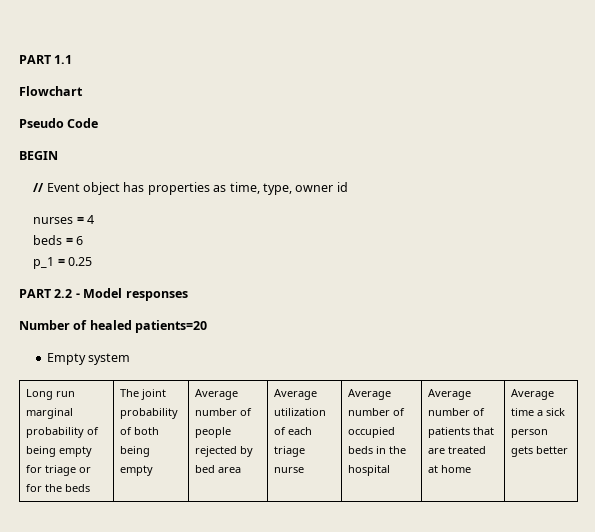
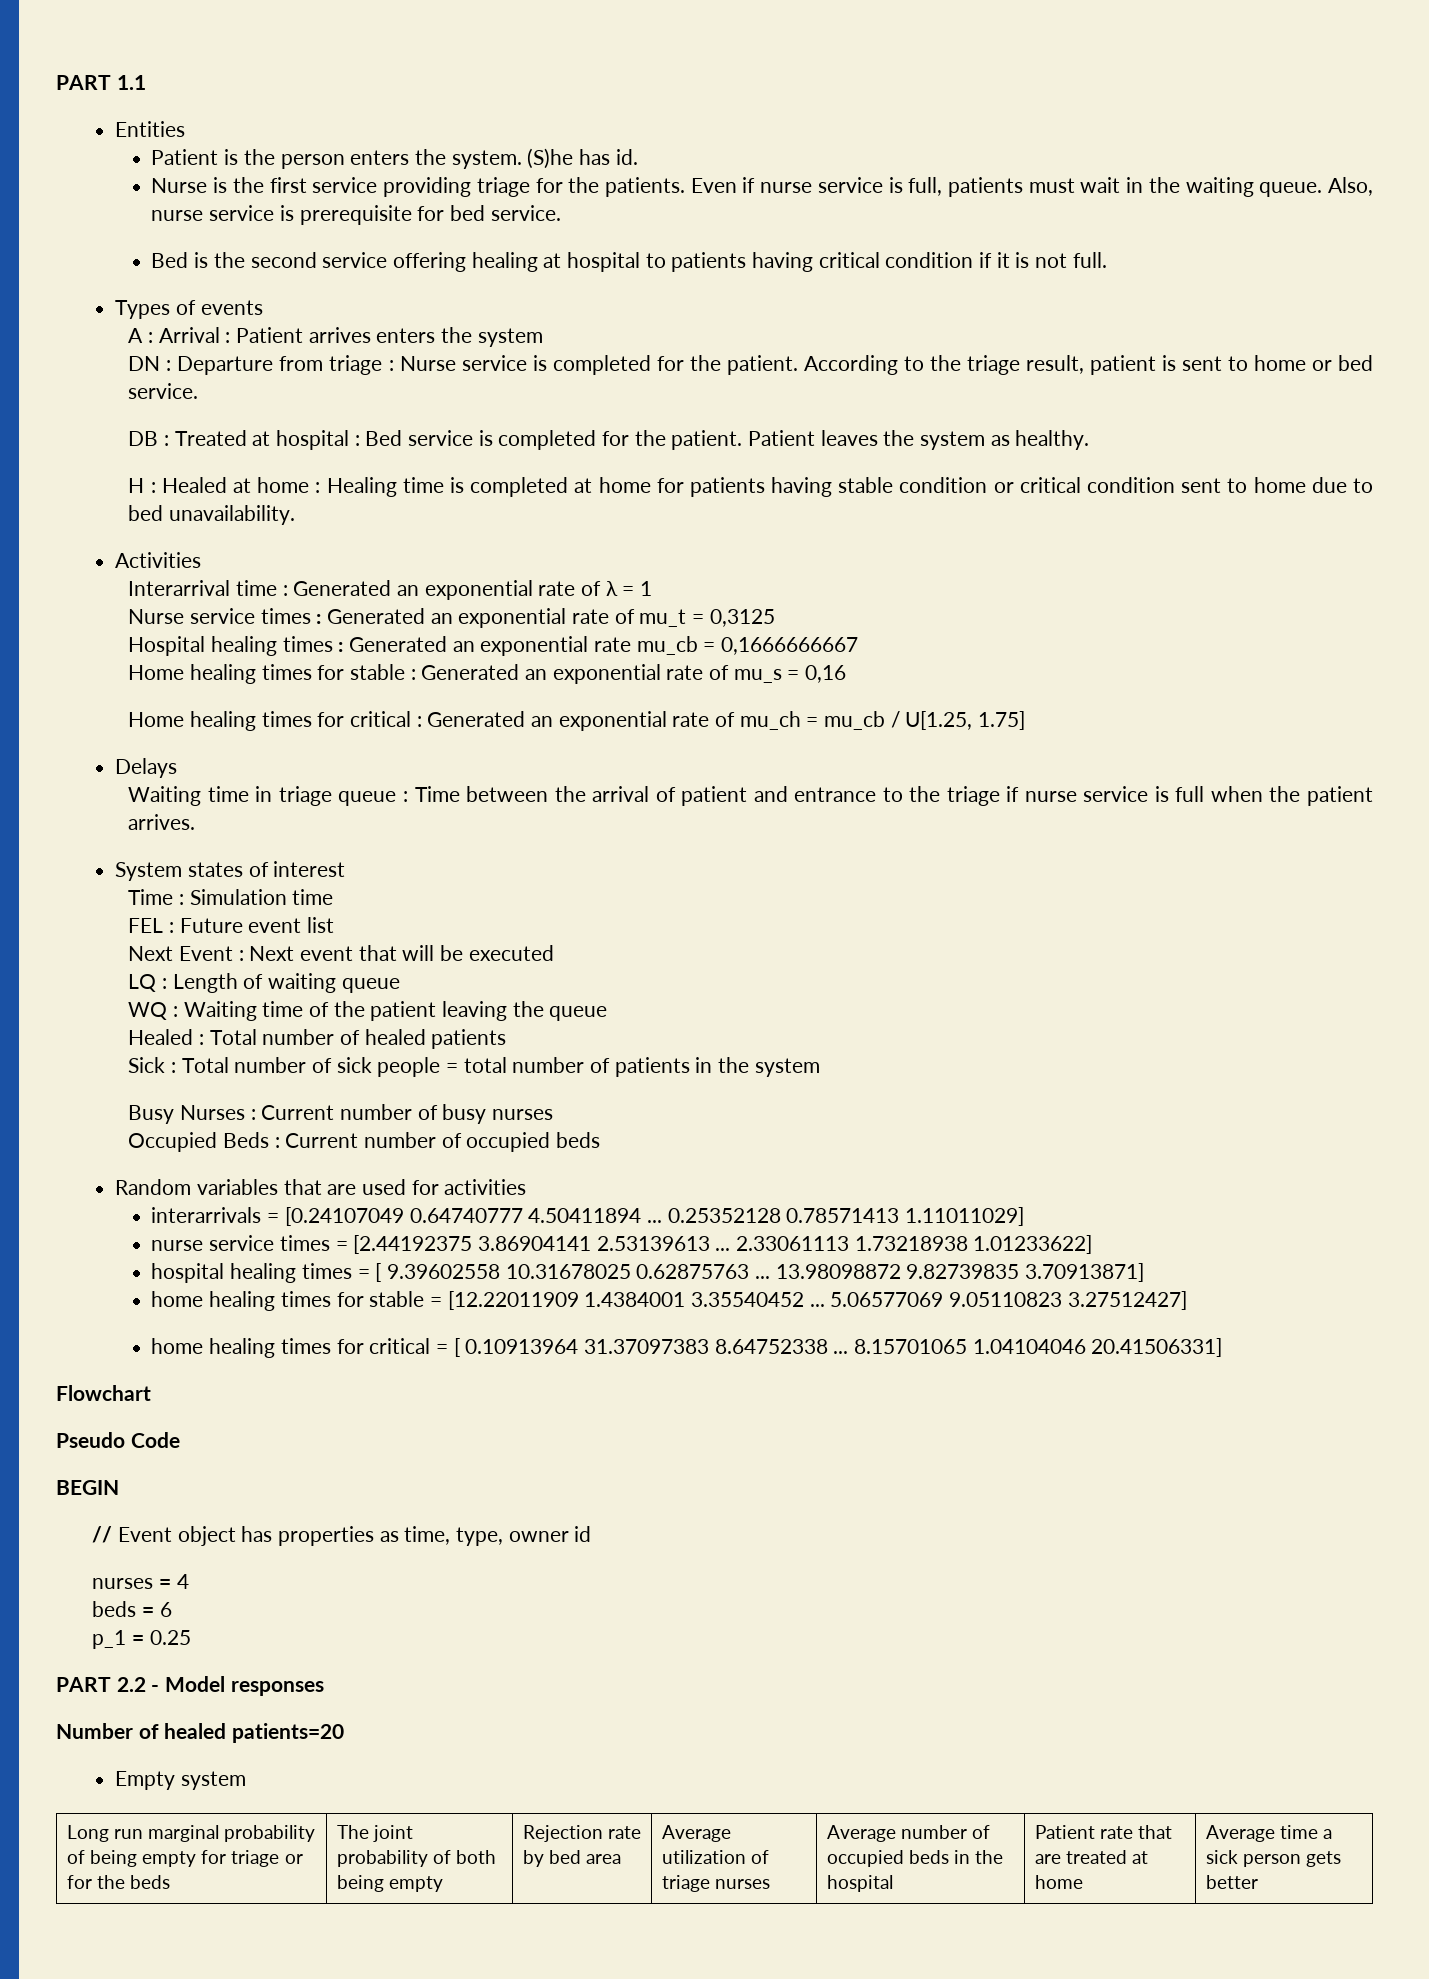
+ Entities
+ Patient is the person enters the system. (S)he has id.
+ Nurse is the first service providing triage for the patients. Even if nurse service is full, patients must wait in the waiting queue. Also, nurse service is prerequisite for bed service.
+ Bed is the second service offering healing at hospital to patients having critical condition if it is not full.
+ Types of events
+ A : Arrival : Patient arrives enters the system
+ DN : Departure from triage : Nurse service is completed for the patient. According to the triage result, patient is sent to home or bed service.
+ DB : Treated at hospital : Bed service is completed for the patient. Patient leaves the system as healthy.
+ H : Healed at home : Healing time is completed at home for patients having stable condition or critical condition sent to home due to bed unavailability.
+ Activities
+ Interarrival time : Generated an exponential rate of λ = 1
+ Nurse service times : Generated an exponential rate of mu_t = 0,3125
+ Hospital healing times : Generated an exponential rate mu_cb = 0,1666666667
+ Home healing times for stable : Generated an exponential rate of mu_s = 0,16
+ Home healing times for critical : Generated an exponential rate of mu_ch = mu_cb / U[1.25, 1.75]
+ Delays
+ Waiting time in triage queue : Time between the arrival of patient and entrance to the triage if nurse service is full when the patient arrives.
+ System states of interest
+ Time : Simulation time
+ FEL : Future event list
+ Next Event : Next event that will be executed
+ LQ : Length of waiting queue
+ WQ : Waiting time of the patient leaving the queue
+ Healed : Total number of healed patients
+ Sick : Total number of sick people = total number of patients in the system
+ Busy Nurses : Current number of busy nurses
+ Occupied Beds : Current number of occupied beds
+ Random variables that are used for activities
+ interarrivals = [0.24107049 0.64740777 4.50411894 ... 0.25352128 0.78571413 1.11011029]
+ nurse service times = [2.44192375 3.86904141 2.53139613 ... 2.33061113 1.73218938 1.01233622]
+ hospital healing times = [ 9.39602558 10.31678025 0.62875763 ... 13.98098872 9.82739835 3.70913871]
+ home healing times for stable = [12.22011909 1.4384001 3.35540452 ... 5.06577069 9.05110823 3.27512427]
+ home healing times for critical = [ 0.10913964 31.37097383 8.64752338 ... 8.15701065 1.04104046 20.41506331]
- Average number of people rejected by bed area
+ Rejection rate by bed area
- Average utilization of each triage nurse
+ Average utilization of triage nurses
- Average number of patients that are treated at home
+ Patient rate that are treated at home

